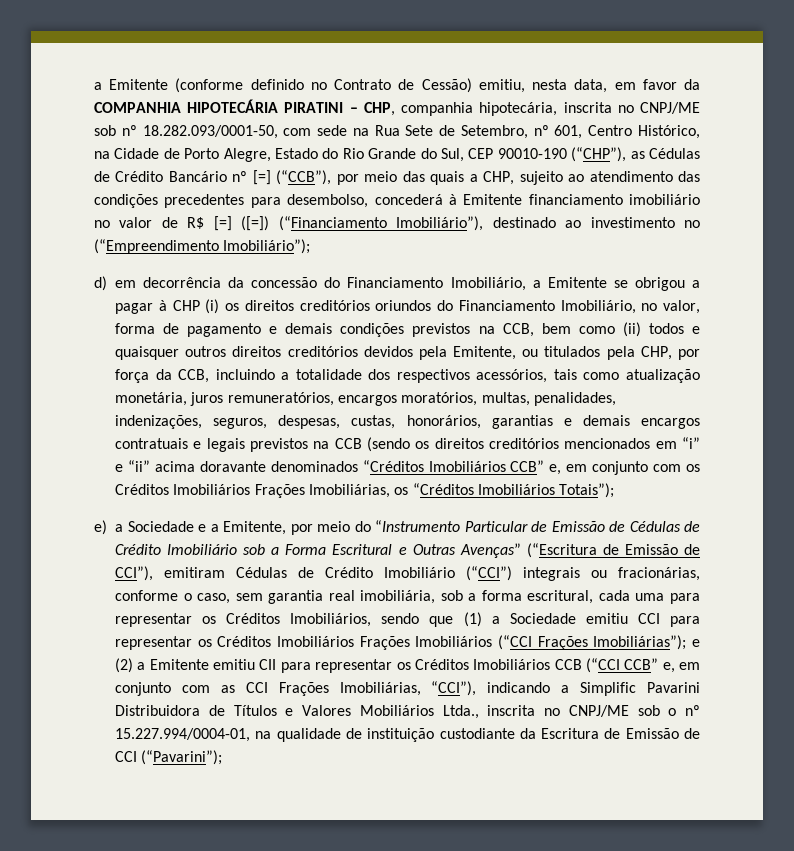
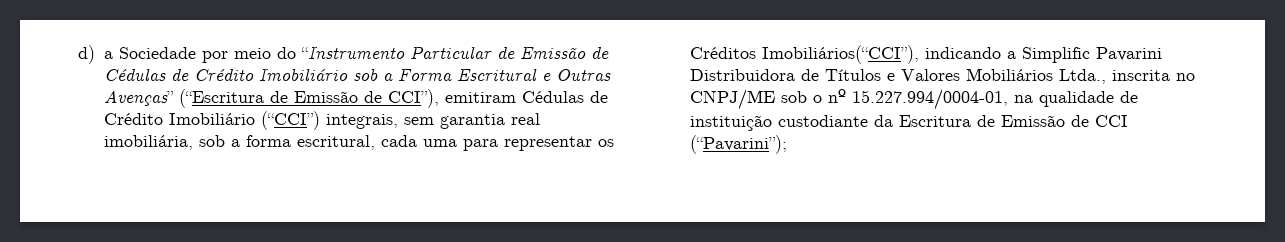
- a Emitente (conforme definido no Contrato de Cessão) emitiu, nesta data, em favor da COMPANHIA HIPOTECÁRIA PIRATINI – CHP, companhia hipotecária, inscrita no CNPJ/ME sob nº 18.282.093/0001-50, com sede na Rua Sete de Setembro, nº 601, Centro Histórico, na Cidade de Porto Alegre, Estado do Rio Grande do Sul, CEP 90010-190 (“CHP”), as Cédulas de Crédito Bancário nº [=] (“CCB”), por meio das quais a CHP, sujeito ao atendimento das condições precedentes para desembolso, concederá à Emitente financiamento imobiliário no valor de R$ [=] ([=]) (“Financiamento Imobiliário”), destinado ao investimento no (“Empreendimento Imobiliário”);
- d) em decorrência da concessão do Financiamento Imobiliário, a Emitente se obrigou a pagar à CHP (i) os direitos creditórios oriundos do Financiamento Imobiliário, no valor, forma de pagamento e demais condições previstos na CCB, bem como (ii) todos e quaisquer outros direitos creditórios devidos pela Emitente, ou titulados pela CHP, por força da CCB, incluindo a totalidade dos respectivos acessórios, tais como atualização monetária, juros remuneratórios, encargos moratórios, multas, penalidades, indenizações, seguros, despesas, custas, honorários, garantias e demais encargos contratuais e legais previstos na CCB (sendo os direitos creditórios mencionados em “i” e “ii” acima doravante denominados “Créditos Imobiliários CCB” e, em conjunto com os Créditos Imobiliários Frações Imobiliárias, os “Créditos Imobiliários Totais”);
- e) a Sociedade e a Emitente, por meio do “Instrumento Particular de Emissão de Cédulas de Crédito Imobiliário sob a Forma Escritural e Outras Avenças” (“Escritura de Emissão de CCI”), emitiram Cédulas de Crédito Imobiliário (“CCI”) integrais ou fracionárias, conforme o caso, sem garantia real imobiliária, sob a forma escritural, cada uma para representar os Créditos Imobiliários, sendo que (1) a Sociedade emitiu CCI para representar os Créditos Imobiliários Frações Imobiliários (“CCI Frações Imobiliárias”); e (2) a Emitente emitiu CII para representar os Créditos Imobiliários CCB (“CCI CCB” e, em conjunto com as CCI Frações Imobiliárias, “CCI”), indicando a Simplific Pavarini Distribuidora de Títulos e Valores Mobiliários Ltda., inscrita no CNPJ/ME sob o nº 15.227.994/0004-01, na qualidade de instituição custodiante da Escritura de Emissão de CCI (“Pavarini”);
+ d) a Sociedade por meio do “Instrumento Particular de Emissão de Cédulas de Crédito Imobiliário sob a Forma Escritural e Outras Avenças” (“Escritura de Emissão de CCI”), emitiram Cédulas de Crédito Imobiliário (“CCI”) integrais, sem garantia real imobiliária, sob a forma escritural, cada uma para representar os Créditos Imobiliários(“CCI”), indicando a Simplific Pavarini Distribuidora de Títulos e Valores Mobiliários Ltda., inscrita no CNPJ/ME sob o nº 15.227.994/0004-01, na qualidade de instituição custodiante da Escritura de Emissão de CCI (“Pavarini”);

